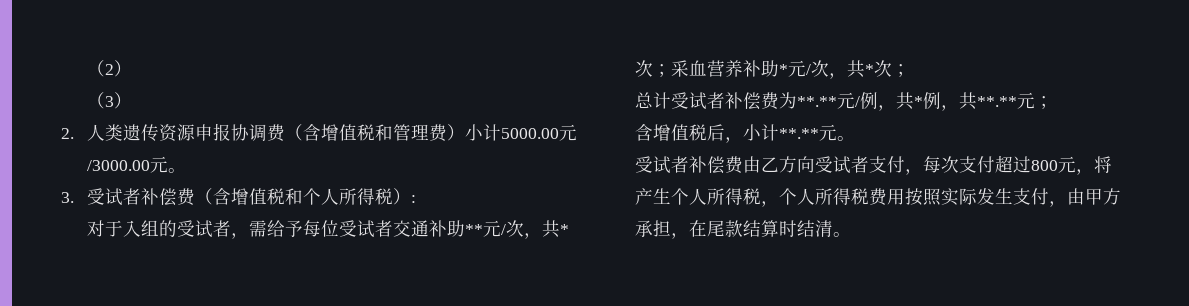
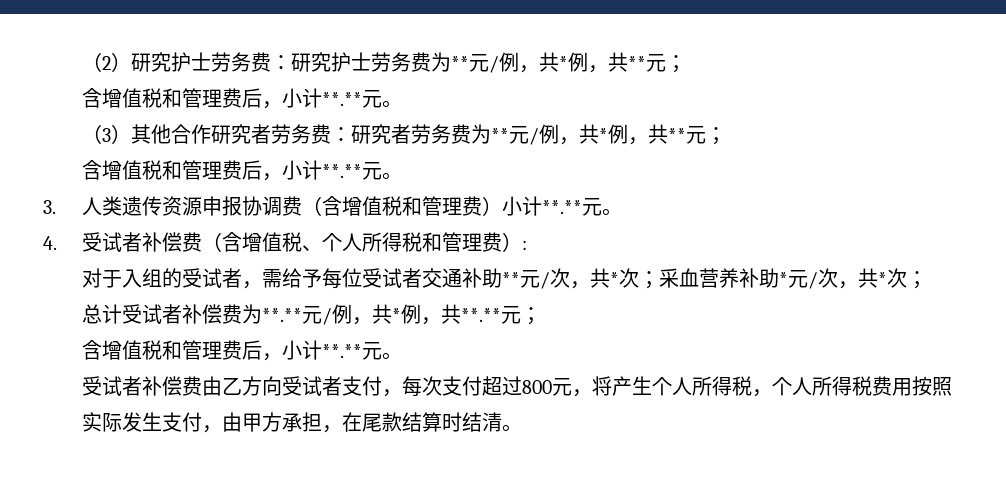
- （2）
- （3）
- 2.人类遗传资源申报协调费（含增值税和管理费）小计5000.00元/3000.00元。
- 3.受试者补偿费（含增值税和个人所得税）:
+ （2）研究护士劳务费：研究护士劳务费为**元/例，共*例，共**元；
+ 含增值税和管理费后，小计**.**元。
+ （3）其他合作研究者劳务费：研究者劳务费为**元/例，共*例，共**元；
+ 含增值税和管理费后，小计**.**元。
+ 3.人类遗传资源申报协调费（含增值税和管理费）小计**.**元。
+ 4.受试者补偿费（含增值税、个人所得税和管理费）:
  总计受试者补偿费为**.**元/例，共*例，共**.**元；
- 含增值税后，小计**.**元。
+ 含增值税和管理费后，小计**.**元。

